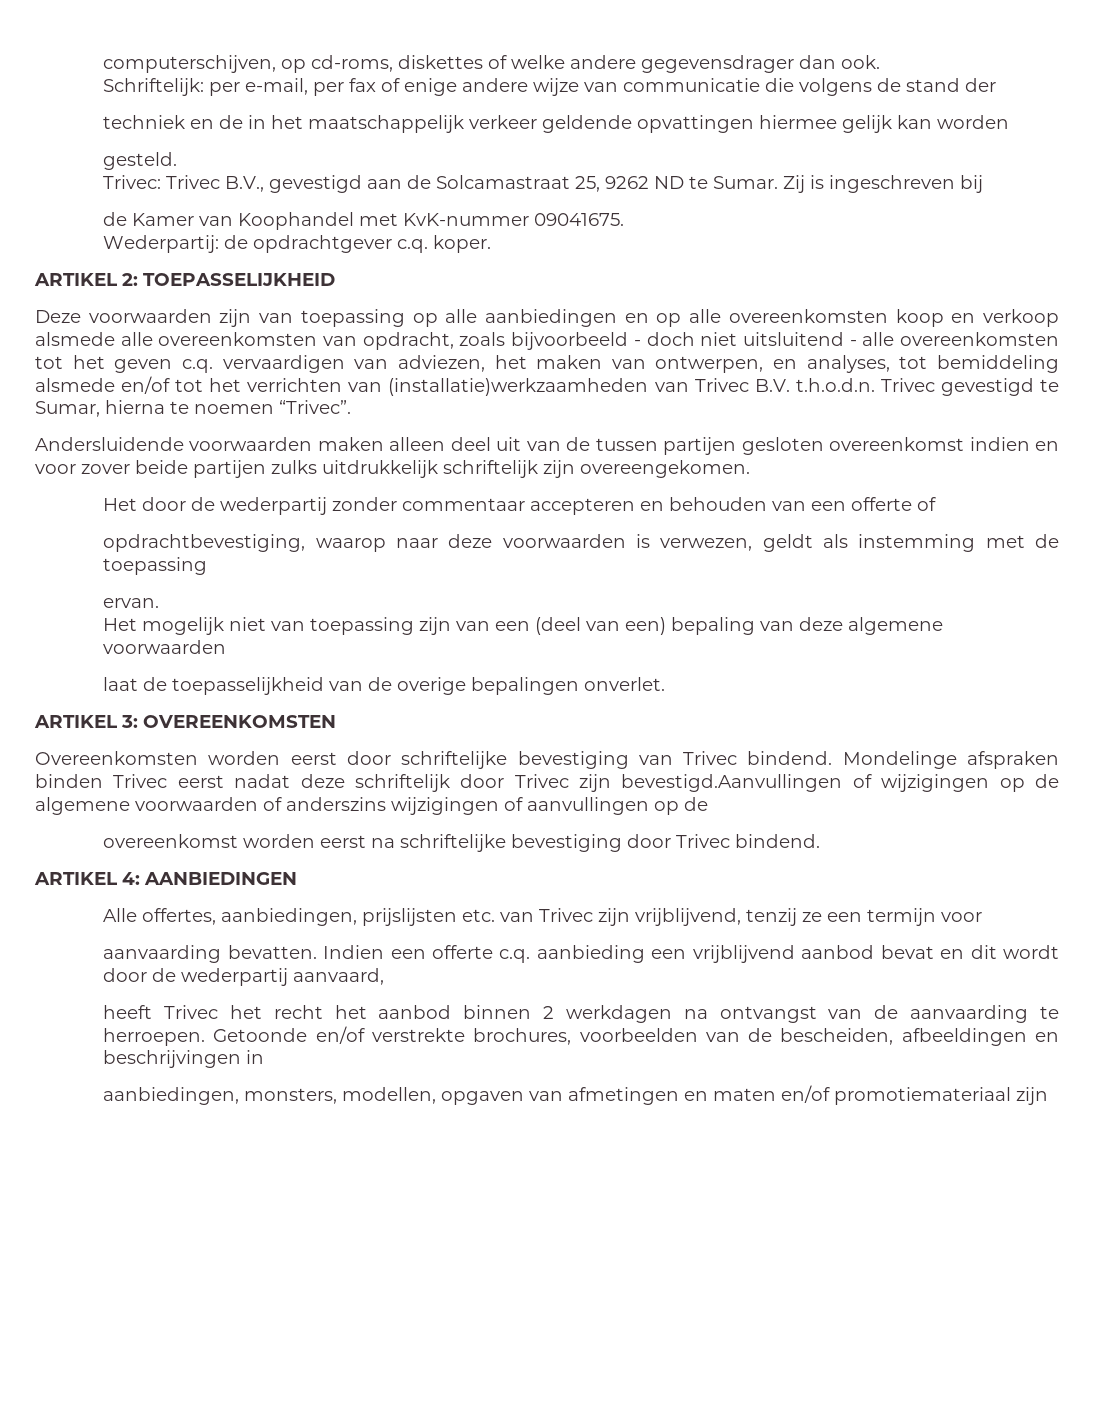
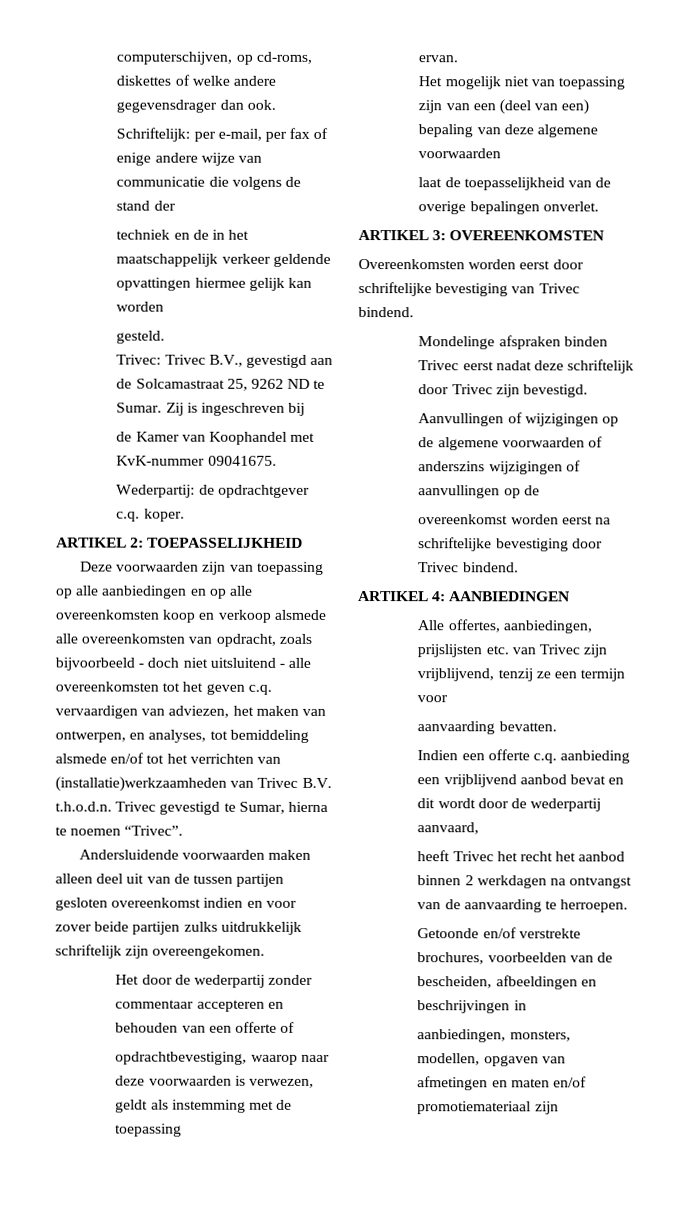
- Overeenkomsten worden eerst door schriftelijke bevestiging van Trivec bindend. Mondelinge afspraken binden Trivec eerst nadat deze schriftelijk door Trivec zijn bevestigd.Aanvullingen of wijzigingen op de algemene voorwaarden of anderszins wijzigingen of aanvullingen op de
+ Overeenkomsten worden eerst door schriftelijke bevestiging van Trivec bindend.
+ Mondelinge afspraken binden Trivec eerst nadat deze schriftelijk door Trivec zijn bevestigd.
+ Aanvullingen of wijzigingen op de algemene voorwaarden of anderszins wijzigingen of aanvullingen op de
- aanvaarding bevatten. Indien een offerte c.q. aanbieding een vrijblijvend aanbod bevat en dit wordt door de wederpartij aanvaard,
+ aanvaarding bevatten.
+ Indien een offerte c.q. aanbieding een vrijblijvend aanbod bevat en dit wordt door de wederpartij aanvaard,
- heeft Trivec het recht het aanbod binnen 2 werkdagen na ontvangst van de aanvaarding te herroepen. Getoonde en/of verstrekte brochures, voorbeelden van de bescheiden, afbeeldingen en beschrijvingen in
+ heeft Trivec het recht het aanbod binnen 2 werkdagen na ontvangst van de aanvaarding te herroepen.
+ Getoonde en/of verstrekte brochures, voorbeelden van de bescheiden, afbeeldingen en beschrijvingen in

